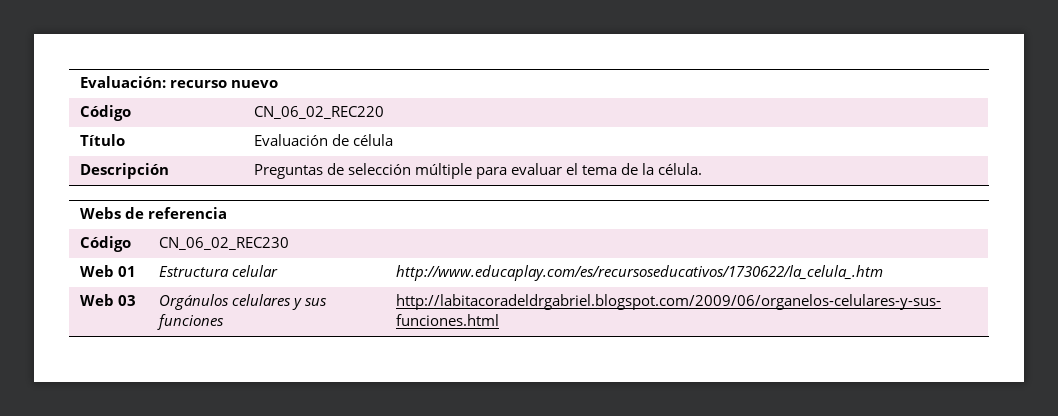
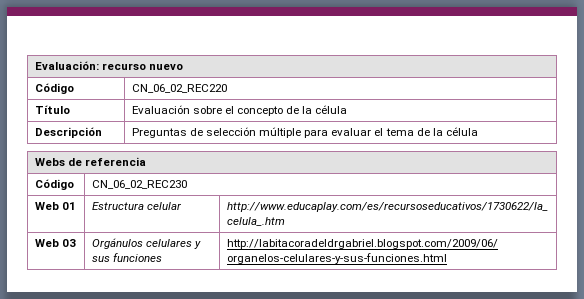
- Título | Evaluación de célula
+ Título | Evaluación sobre el concepto de la célula
- Descripción | Preguntas de selección múltiple para evaluar el tema de la célula.
+ Descripción | Preguntas de selección múltiple para evaluar el tema de la célula

